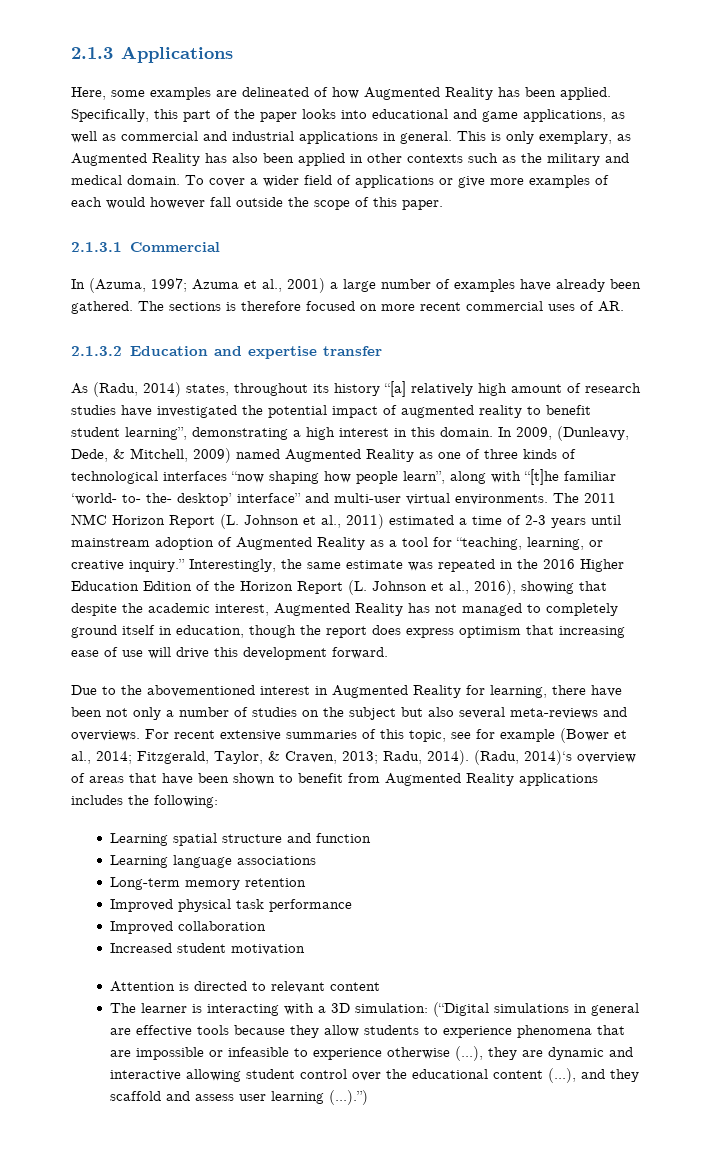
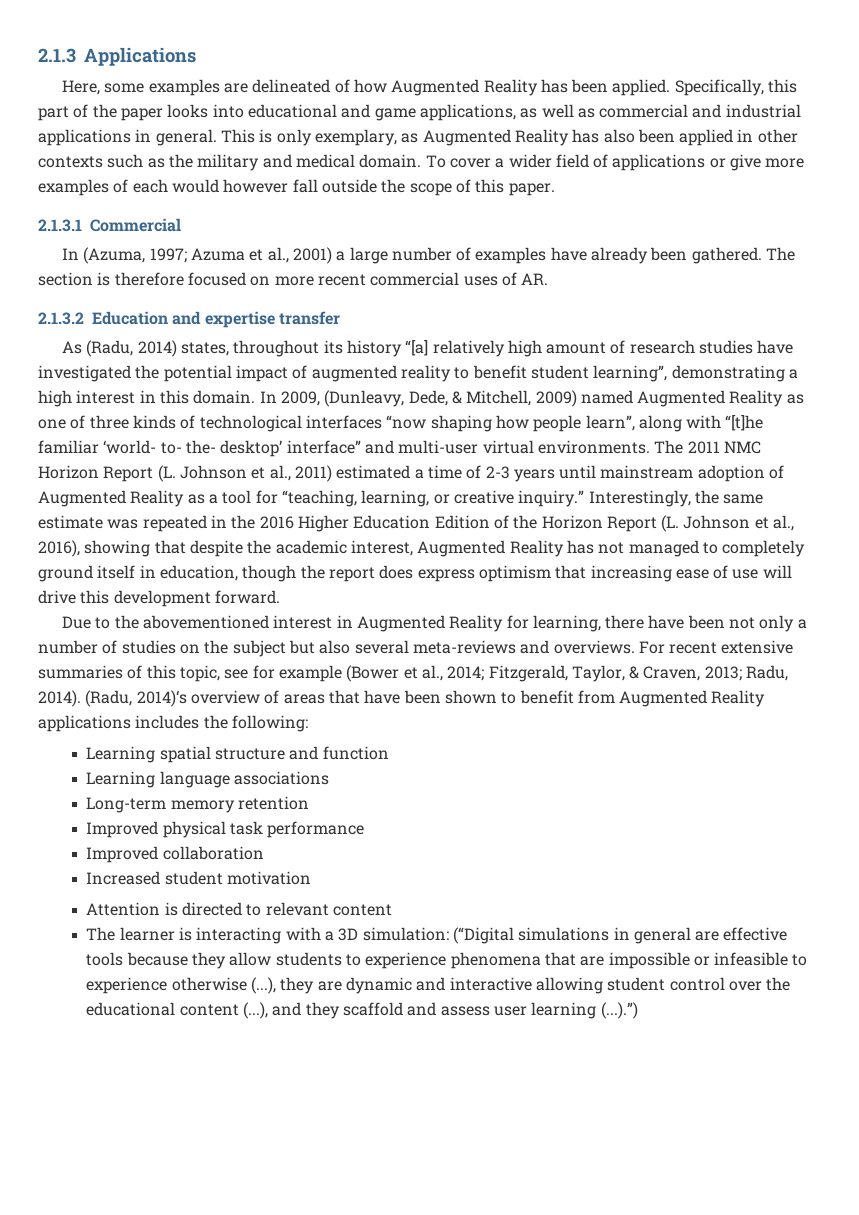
- The sections is therefore focused on more recent commercial uses of AR.
+ The section is therefore focused on more recent commercial uses of AR.

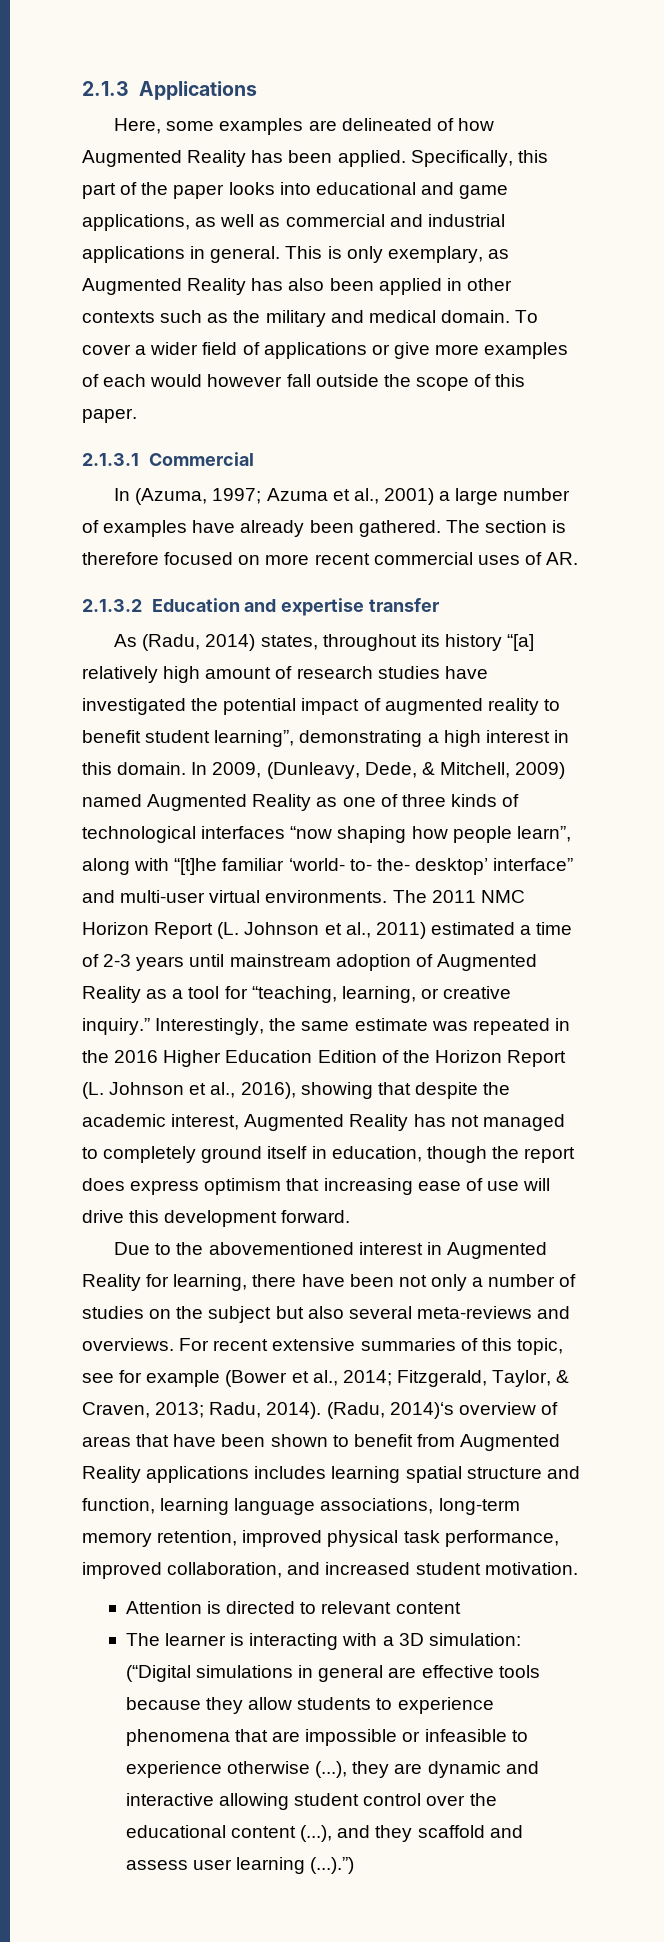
- (Radu, 2014)‘s overview of areas that have been shown to benefit from Augmented Reality applications includes the following:
- Learning spatial structure and function
- Learning language associations
- Long-term memory retention
- Improved physical task performance
- Improved collaboration
- Increased student motivation
+ (Radu, 2014)‘s overview of areas that have been shown to benefit from Augmented Reality applications includes learning spatial structure and function, learning language associations, long-term memory retention, improved physical task performance, improved collaboration, and increased student motivation.

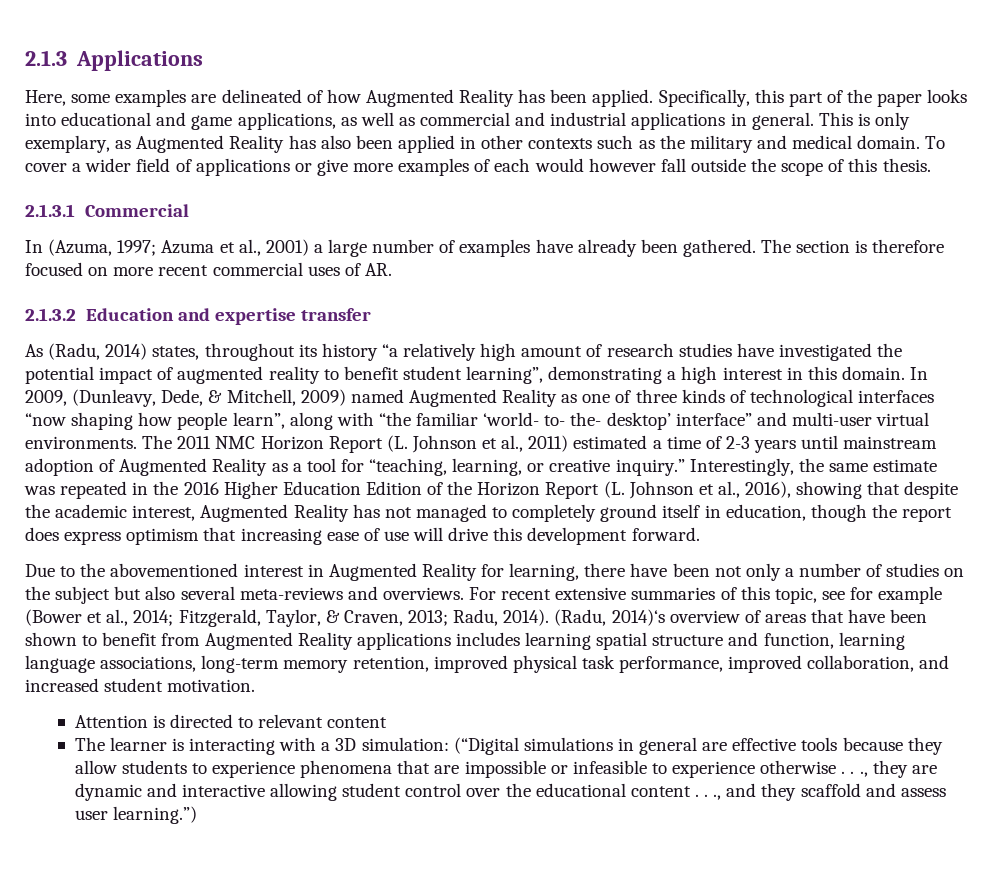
- To cover a wider field of applications or give more examples of each would however fall outside the scope of this paper.
+ To cover a wider field of applications or give more examples of each would however fall outside the scope of this thesis.
- As (Radu, 2014) states, throughout its history “[a] relatively high amount of research studies have investigated the potential impact of augmented reality to benefit student learning”, demonstrating a high interest in this domain.
+ As (Radu, 2014) states, throughout its history “a relatively high amount of research studies have investigated the potential impact of augmented reality to benefit student learning”, demonstrating a high interest in this domain.
- In 2009, (Dunleavy, Dede, & Mitchell, 2009) named Augmented Reality as one of three kinds of technological interfaces “now shaping how people learn”, along with “[t]he familiar ‘world- to- the- desktop’ interface” and multi-user virtual environments.
+ In 2009, (Dunleavy, Dede, & Mitchell, 2009) named Augmented Reality as one of three kinds of technological interfaces “now shaping how people learn”, along with “the familiar ‘world- to- the- desktop’ interface” and multi-user virtual environments.
- The learner is interacting with a 3D simulation: (“Digital simulations in general are effective tools because they allow students to experience phenomena that are impossible or infeasible to experience otherwise (...), they are dynamic and interactive allowing student control over the educational content (...), and they scaffold and assess user learning (...).”)
+ The learner is interacting with a 3D simulation: (“Digital simulations in general are effective tools because they allow students to experience phenomena that are impossible or infeasible to experience otherwise . . ., they are dynamic and interactive allowing student control over the educational content . . ., and they scaffold and assess user learning.”)

